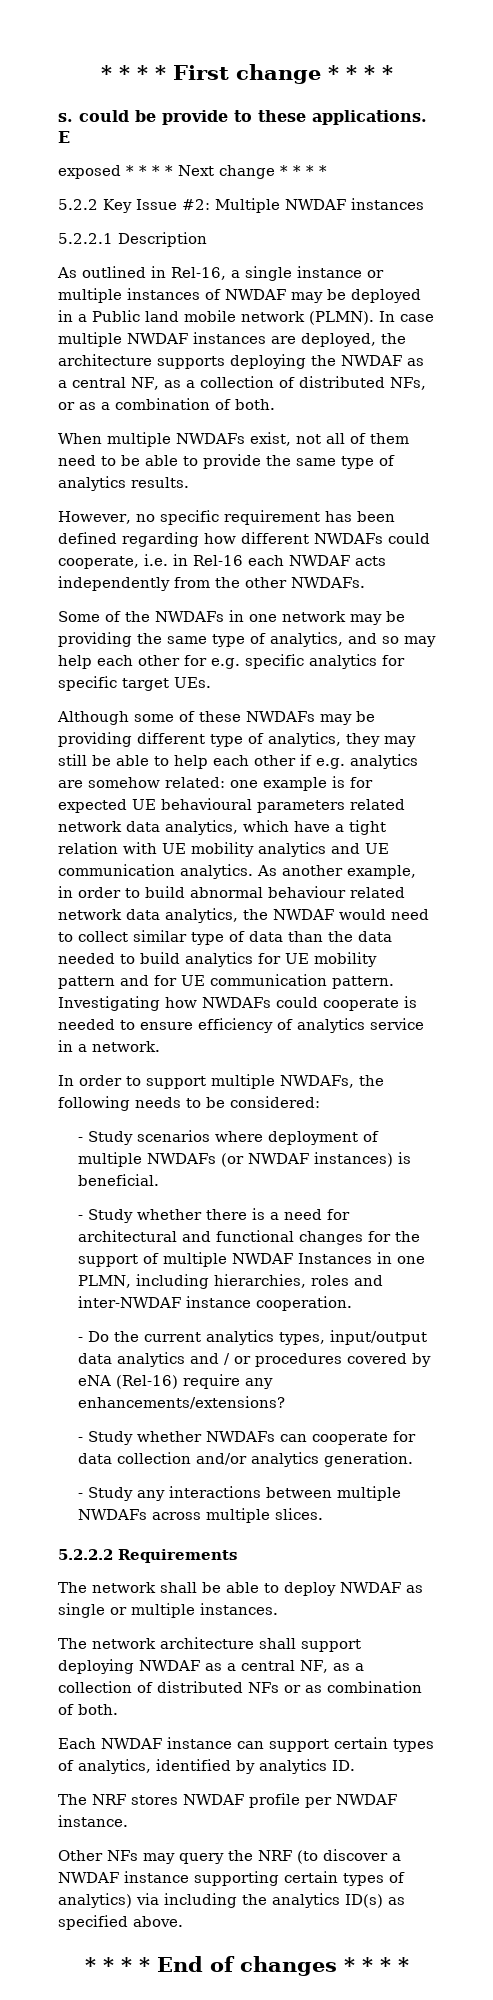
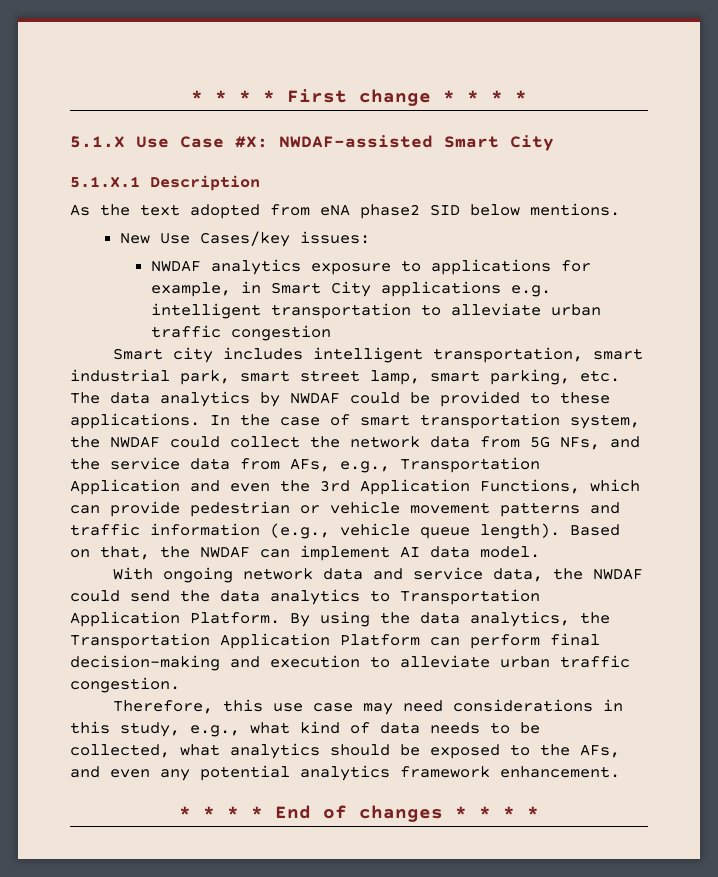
- s. could be provide to these applications.
+ 5.1.X Use Case #X: NWDAF-assisted Smart City
+ 5.1.X.1 Description
+ As the text adopted from eNA phase2 SID below mentions.
+ New Use Cases/key issues:
+ NWDAF analytics exposure to applications for example, in Smart City applications e.g. intelligent transportation to alleviate urban traffic congestion
+ Smart city includes intelligent transportation, smart industrial park, smart street lamp, smart parking, etc. The data analytics by NWDAF could be provided to these applications.
- E
- exposed * * * * Next change * * * *
- 5.2.2 Key Issue #2: Multiple NWDAF instances
- 5.2.2.1 Description
- As outlined in Rel-16, a single instance or multiple instances of NWDAF may be deployed in a Public land mobile network (PLMN). In case multiple NWDAF instances are deployed, the architecture supports deploying the NWDAF as a central NF, as a collection of distributed NFs, or as a combination of both.
- When multiple NWDAFs exist, not all of them need to be able to provide the same type of analytics results.
- However, no specific requirement has been defined regarding how different NWDAFs could cooperate, i.e. in Rel-16 each NWDAF acts independently from the other NWDAFs.
- Some of the NWDAFs in one network may be providing the same type of analytics, and so may help each other for e.g. specific analytics for specific target UEs.
- Although some of these NWDAFs may be providing different type of analytics, they may still be able to help each other if e.g. analytics are somehow related: one example is for expected UE behavioural parameters related network data analytics, which have a tight relation with UE mobility analytics and UE communication analytics. As another example, in order to build abnormal behaviour related network data analytics, the NWDAF would need to collect similar type of data than the data needed to build analytics for UE mobility pattern and for UE communication pattern. Investigating how NWDAFs could cooperate is needed to ensure efficiency of analytics service in a network.
- In order to support multiple NWDAFs, the following needs to be considered:
- - Study scenarios where deployment of multiple NWDAFs (or NWDAF instances) is beneficial.
- - Study whether there is a need for architectural and functional changes for the support of multiple NWDAF Instances in one PLMN, including hierarchies, roles and inter-NWDAF instance cooperation.
- - Do the current analytics types, input/output data analytics and / or procedures covered by eNA (Rel-16) require any enhancements/extensions?
- - Study whether NWDAFs can cooperate for data collection and/or analytics generation.
- - Study any interactions between multiple NWDAFs across multiple slices.
- 5.2.2.2 Requirements
- The network shall be able to deploy NWDAF as single or multiple instances.
- The network architecture shall support deploying NWDAF as a central NF, as a collection of distributed NFs or as combination of both.
- Each NWDAF instance can support certain types of analytics, identified by analytics ID.
- The NRF stores NWDAF profile per NWDAF instance.
- Other NFs may query the NRF (to discover a NWDAF instance supporting certain types of analytics) via including the analytics ID(s) as specified above.
+ In the case of smart transportation system, the NWDAF could collect the network data from 5G NFs, and the service data from AFs, e.g., Transportation Application and even the 3rd Application Functions, which can provide pedestrian or vehicle movement patterns and traffic information (e.g., vehicle queue length). Based on that, the NWDAF can implement AI data model.
+ With ongoing network data and service data, the NWDAF could send the data analytics to Transportation Application Platform. By using the data analytics, the Transportation Application Platform can perform final decision-making and execution to alleviate urban traffic congestion.
+ Therefore, this use case may need considerations in this study, e.g., what kind of data needs to be collected, what analytics should be exposed to the AFs, and even any potential analytics framework enhancement.

